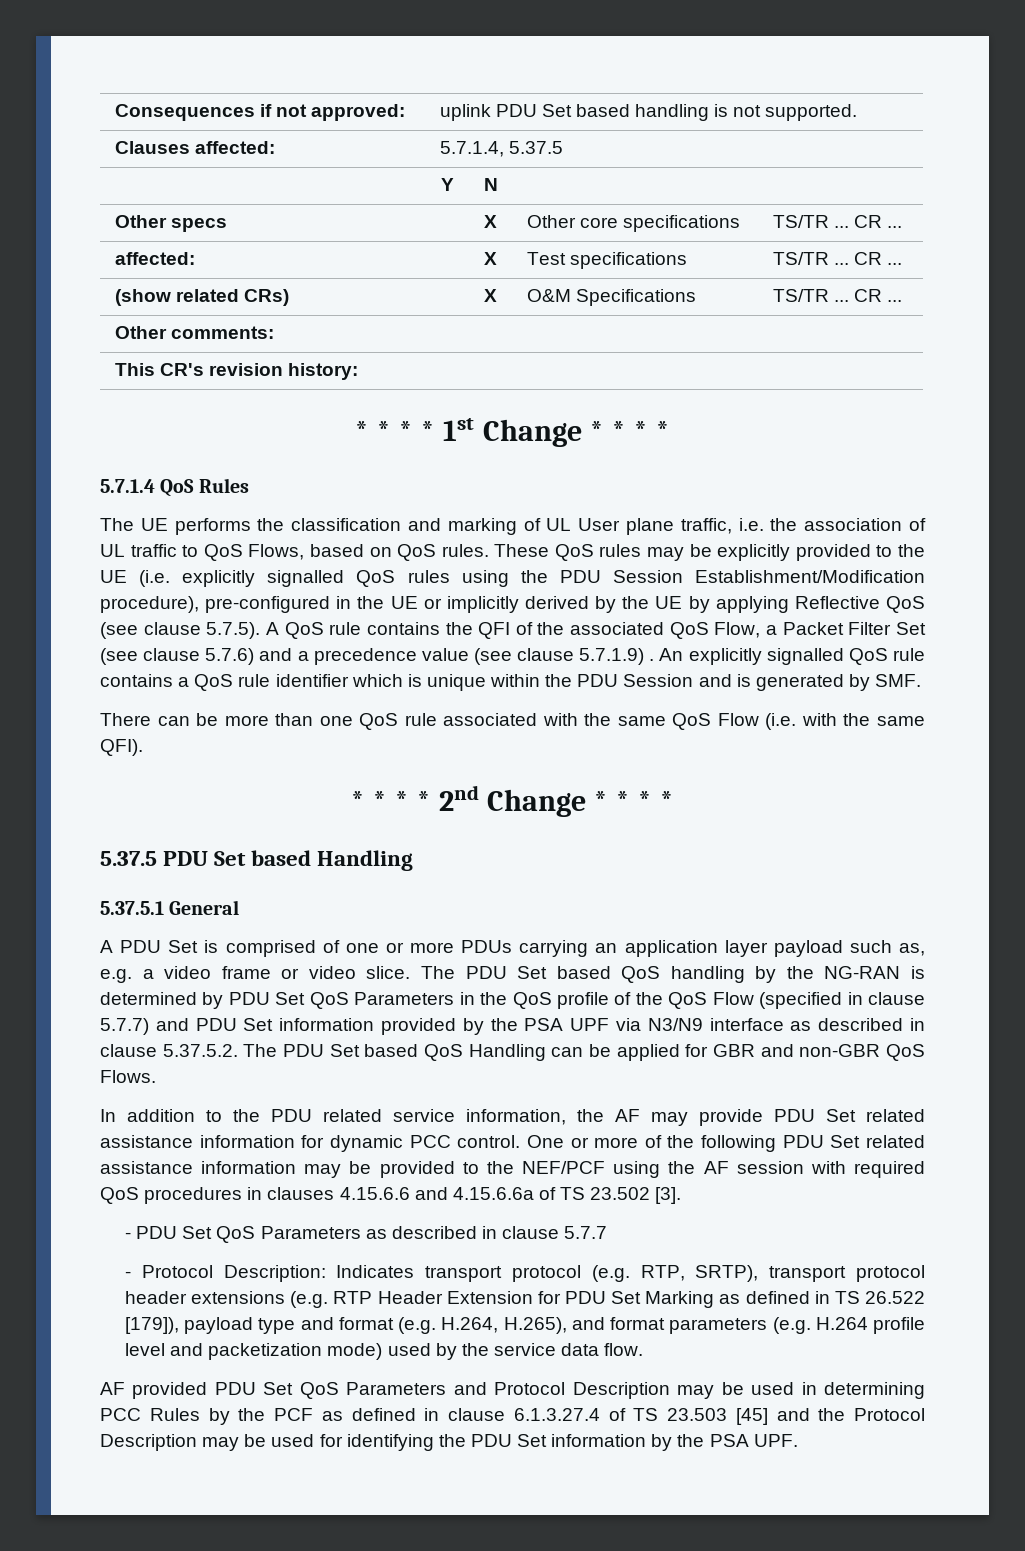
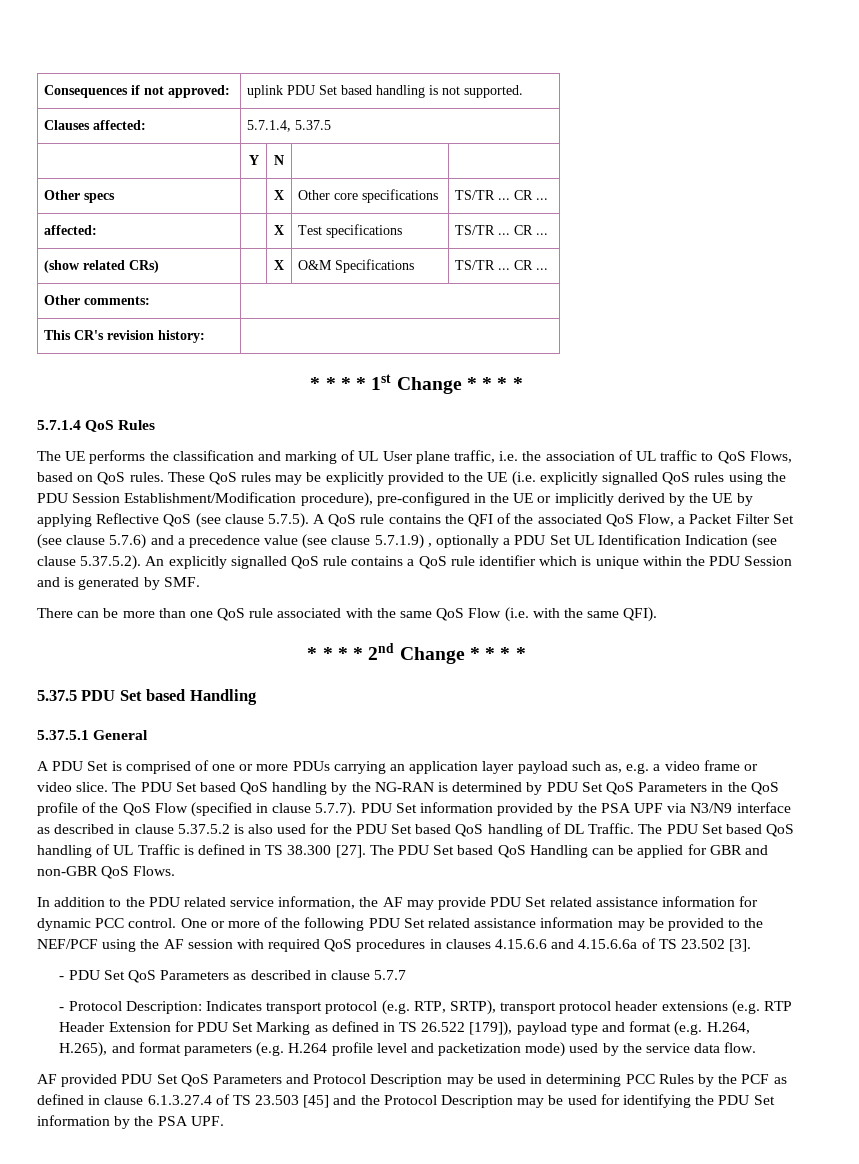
- These QoS rules may be explicitly provided to the UE (i.e. explicitly signalled QoS rules using the PDU Session Establishment/Modification procedure), pre-configured in the UE or implicitly derived by the UE by applying Reflective QoS (see clause 5.7.5). A QoS rule contains the QFI of the associated QoS Flow, a Packet Filter Set (see clause 5.7.6) and a precedence value (see clause 5.7.1.9) . An explicitly signalled QoS rule contains a QoS rule identifier which is unique within the PDU Session and is generated by SMF.
+ These QoS rules may be explicitly provided to the UE (i.e. explicitly signalled QoS rules using the PDU Session Establishment/Modification procedure), pre-configured in the UE or implicitly derived by the UE by applying Reflective QoS (see clause 5.7.5). A QoS rule contains the QFI of the associated QoS Flow, a Packet Filter Set (see clause 5.7.6) and a precedence value (see clause 5.7.1.9) , optionally a PDU Set UL Identification Indication (see clause 5.37.5.2). An explicitly signalled QoS rule contains a QoS rule identifier which is unique within the PDU Session and is generated by SMF.
- The PDU Set based QoS handling by the NG-RAN is determined by PDU Set QoS Parameters in the QoS profile of the QoS Flow (specified in clause 5.7.7) and PDU Set information provided by the PSA UPF via N3/N9 interface as described in clause 5.37.5.2. The PDU Set based QoS Handling can be applied for GBR and non-GBR QoS Flows.
+ The PDU Set based QoS handling by the NG-RAN is determined by PDU Set QoS Parameters in the QoS profile of the QoS Flow (specified in clause 5.7.7). PDU Set information provided by the PSA UPF via N3/N9 interface as described in clause 5.37.5.2 is also used for the PDU Set based QoS handling of DL Traffic. The PDU Set based QoS handling of UL Traffic is defined in TS 38.300 [27]. The PDU Set based QoS Handling can be applied for GBR and non-GBR QoS Flows.

